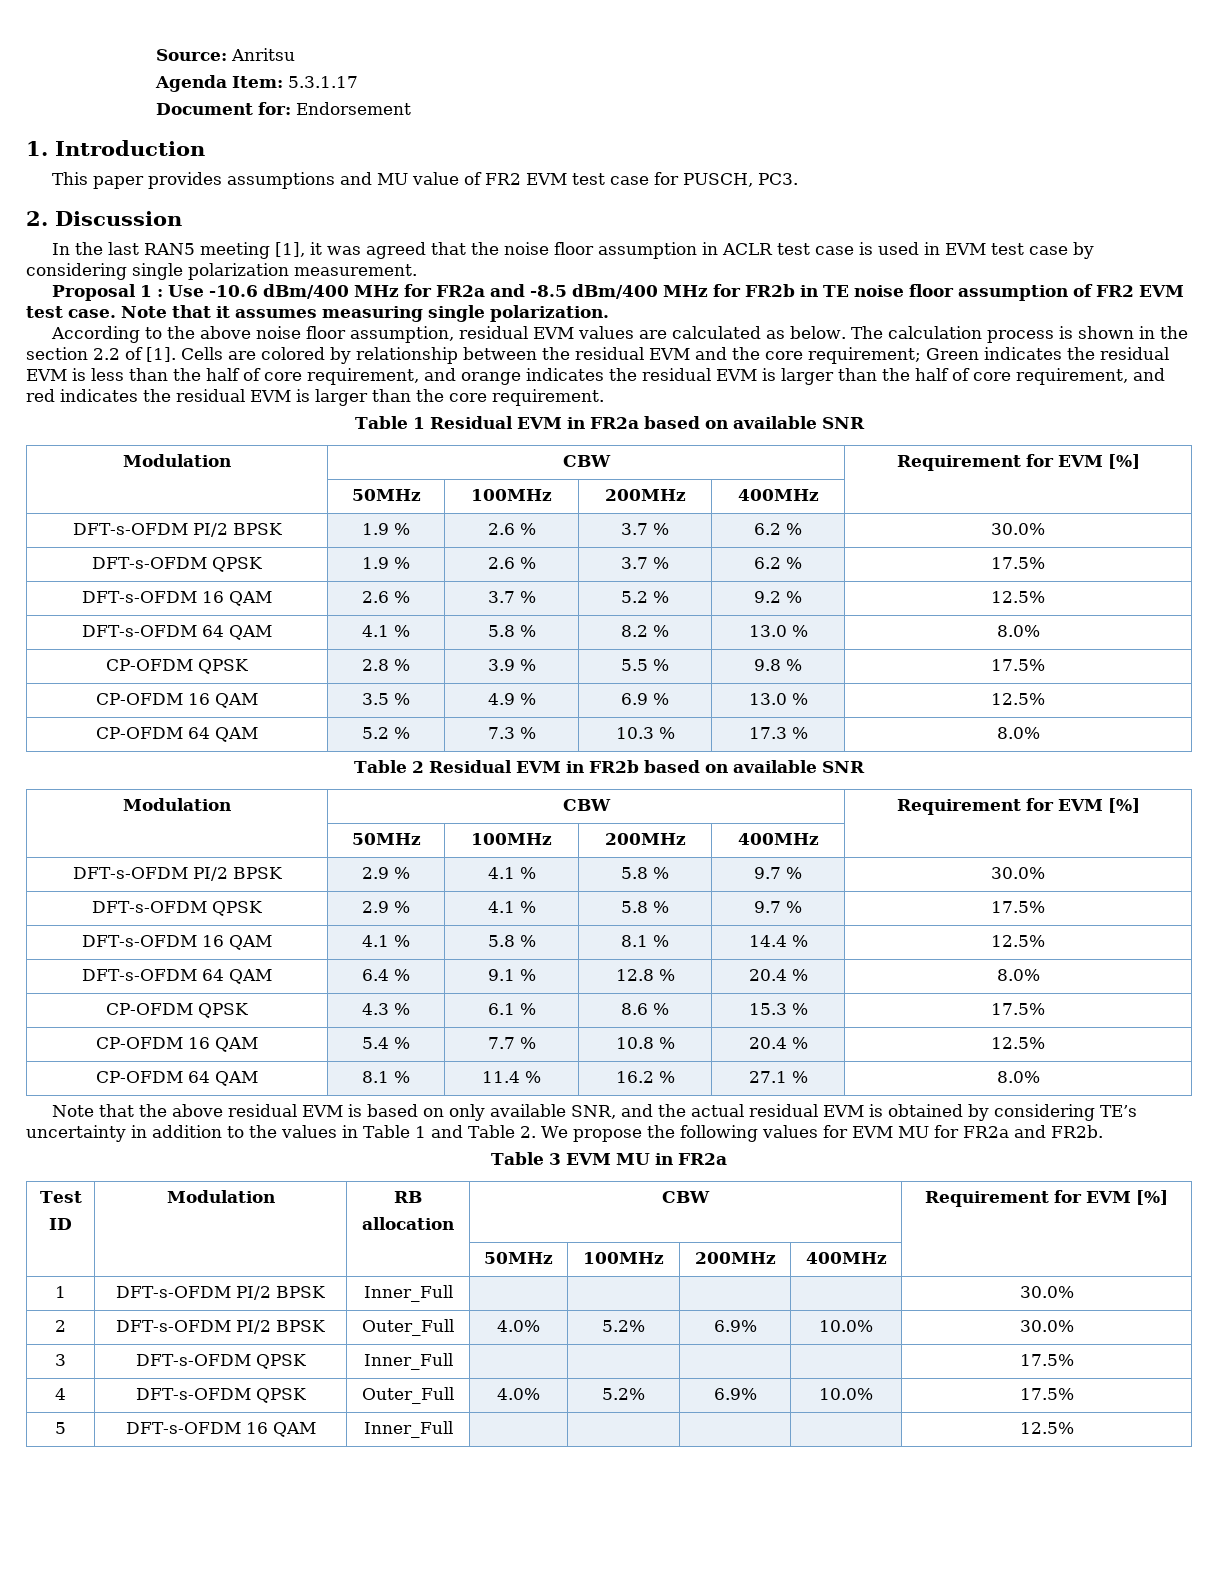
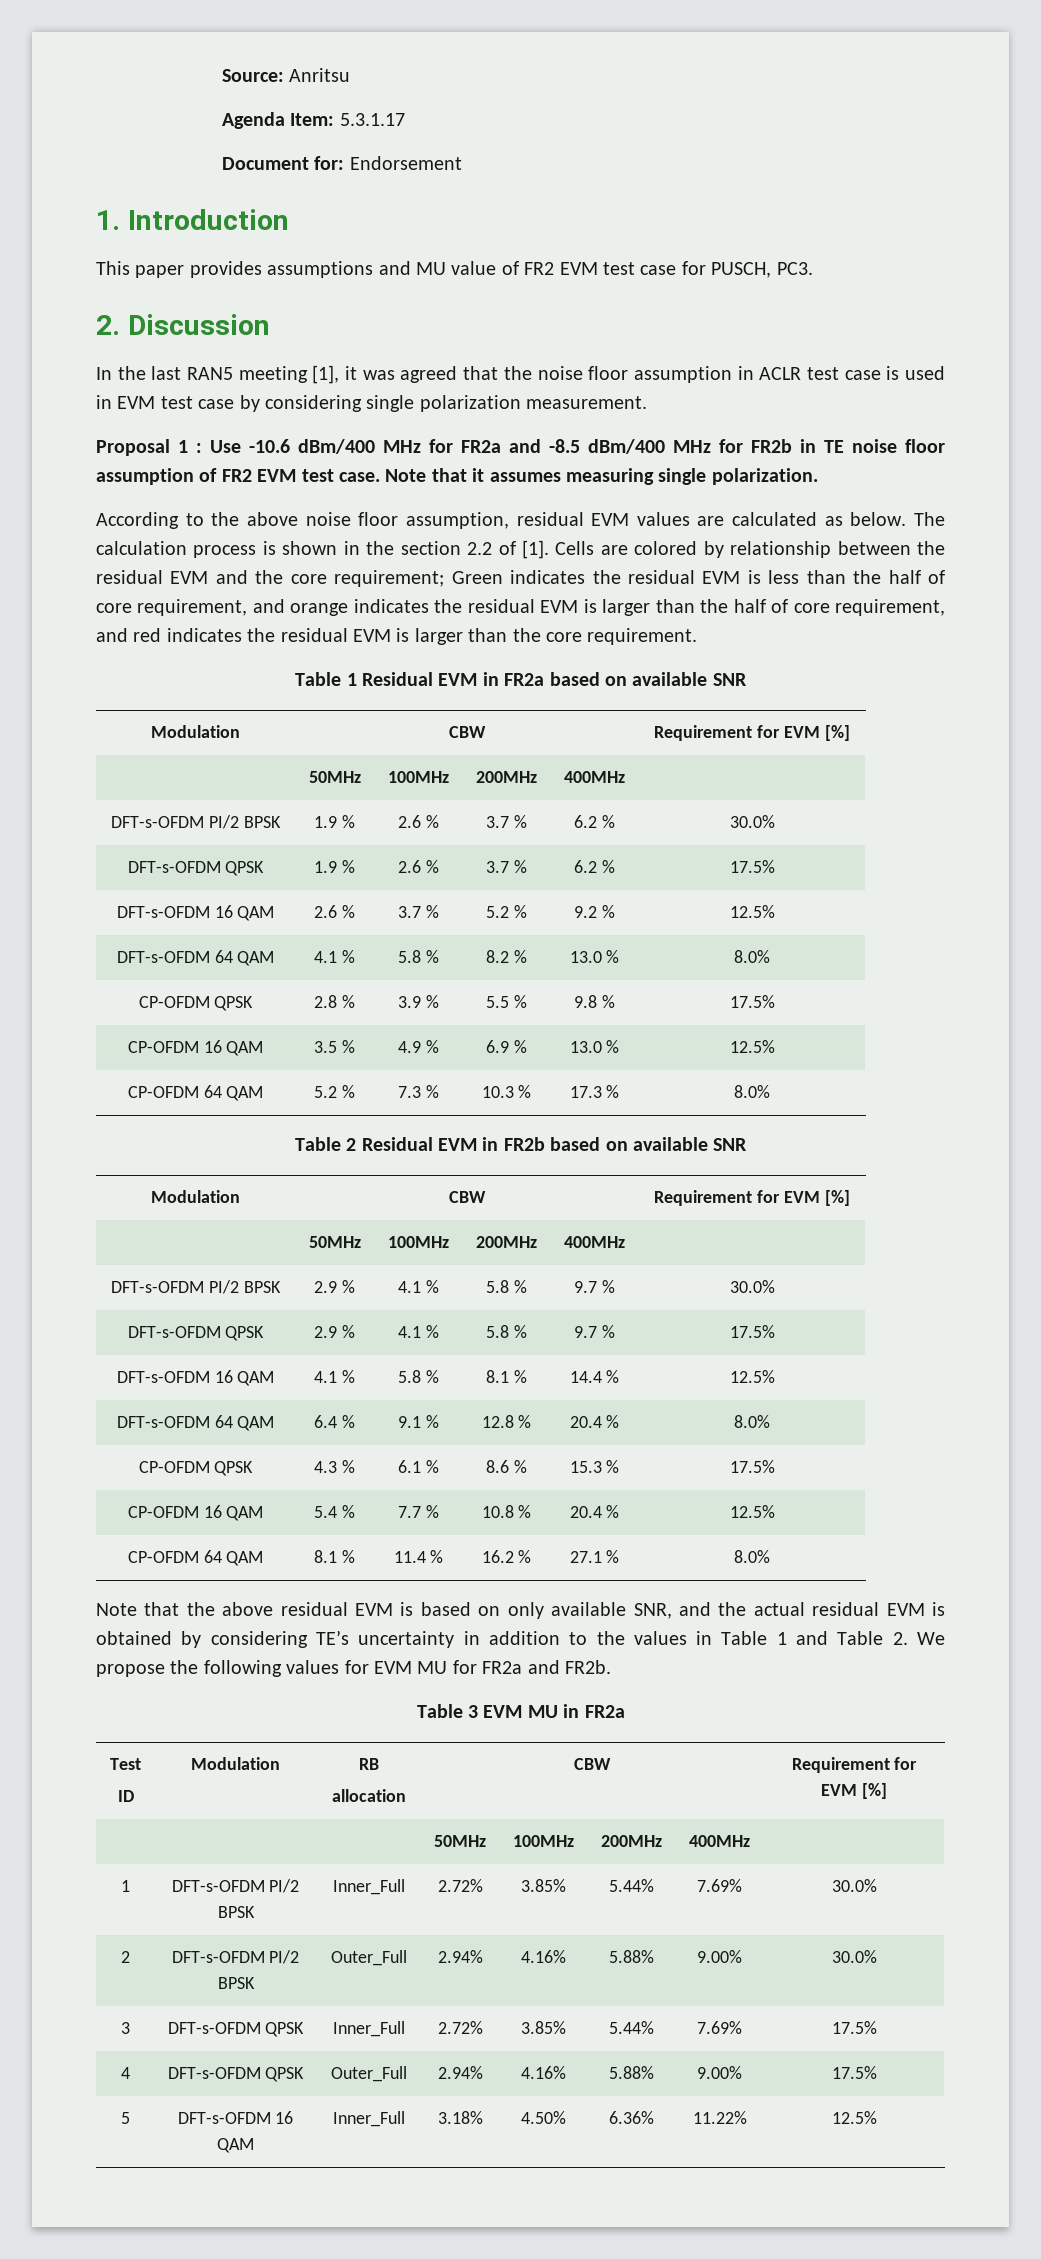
- 1 | DFT-s-OFDM PI/2 BPSK | Inner_Full | | | | | 30.0%
+ 1 | DFT-s-OFDM PI/2 BPSK | Inner_Full | 2.72% | 3.85% | 5.44% | 7.69% | 30.0%
- 2 | DFT-s-OFDM PI/2 BPSK | Outer_Full | 4.0% | 5.2% | 6.9% | 10.0% | 30.0%
+ 2 | DFT-s-OFDM PI/2 BPSK | Outer_Full | 2.94% | 4.16% | 5.88% | 9.00% | 30.0%
- 3 | DFT-s-OFDM QPSK | Inner_Full | | | | | 17.5%
+ 3 | DFT-s-OFDM QPSK | Inner_Full | 2.72% | 3.85% | 5.44% | 7.69% | 17.5%
- 4 | DFT-s-OFDM QPSK | Outer_Full | 4.0% | 5.2% | 6.9% | 10.0% | 17.5%
+ 4 | DFT-s-OFDM QPSK | Outer_Full | 2.94% | 4.16% | 5.88% | 9.00% | 17.5%
- 5 | DFT-s-OFDM 16 QAM | Inner_Full | | | | | 12.5%
+ 5 | DFT-s-OFDM 16 QAM | Inner_Full | 3.18% | 4.50% | 6.36% | 11.22% | 12.5%

